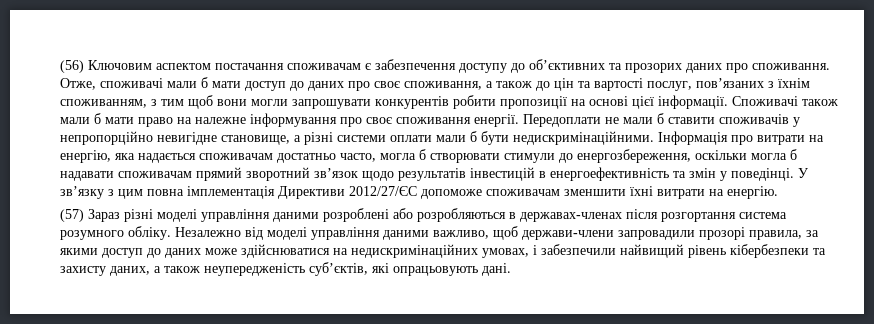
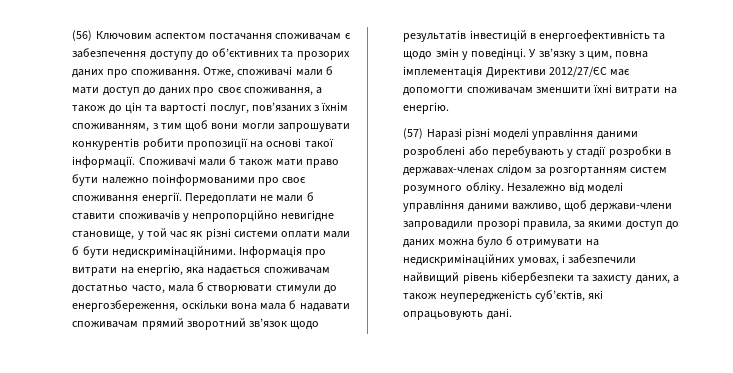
- Отже, споживачі мали б мати доступ до даних про своє споживання, а також до цін та вартості послуг, пов’язаних з їхнім споживанням, з тим щоб вони могли запрошувати конкурентів робити пропозиції на основі цієї інформації.
+ Отже, споживачі мали б мати доступ до даних про своє споживання, а також до цін та вартості послуг, пов’язаних з їхнім споживанням, з тим щоб вони могли запрошувати конкурентів робити пропозиції на основі такої інформації.
- Споживачі також мали б мати право на належне інформування про своє споживання енергії.
+ Споживачі мали б також мати право бути належно поінформованими про своє споживання енергії.
- Передоплати не мали б ставити споживачів у непропорційно невигідне становище, а різні системи оплати мали б бути недискримінаційними.
+ Передоплати не мали б ставити споживачів у непропорційно невигідне становище, у той час як різні системи оплати мали б бути недискримінаційними.
- Інформація про витрати на енергію, яка надається споживачам достатньо часто, могла б створювати стимули до енергозбереження, оскільки могла б надавати споживачам прямий зворотний зв’язок щодо результатів інвестицій в енергоефективність та змін у поведінці.
+ Інформація про витрати на енергію, яка надається споживачам достатньо часто, мала б створювати стимули до енергозбереження, оскільки вона мала б надавати споживачам прямий зворотний зв’язок щодо результатів інвестицій в енергоефективність та щодо змін у поведінці.
- У зв’язку з цим повна імплементація Директиви 2012/27/ЄС допоможе споживачам зменшити їхні витрати на енергію.
+ У зв’язку з цим, повна імплементація Директиви 2012/27/ЄС має допомогти споживачам зменшити їхні витрати на енергію.
- (57) Зараз різні моделі управління даними розроблені або розробляються в державах-членах після розгортання система розумного обліку.
+ (57) Наразі різні моделі управління даними розроблені або перебувають у стадії розробки в державах-членах слідом за розгортанням систем розумного обліку.
- Незалежно від моделі управління даними важливо, щоб держави-члени запровадили прозорі правила, за якими доступ до даних може здійснюватися на недискримінаційних умовах, і забезпечили найвищий рівень кібербезпеки та захисту даних, а також неупередженість суб’єктів, які опрацьовують дані.
+ Незалежно від моделі управління даними важливо, щоб держави-члени запровадили прозорі правила, за якими доступ до даних можна було б отримувати на недискримінаційних умовах, і забезпечили найвищий рівень кібербезпеки та захисту даних, а також неупередженість суб’єктів, які опрацьовують дані.

